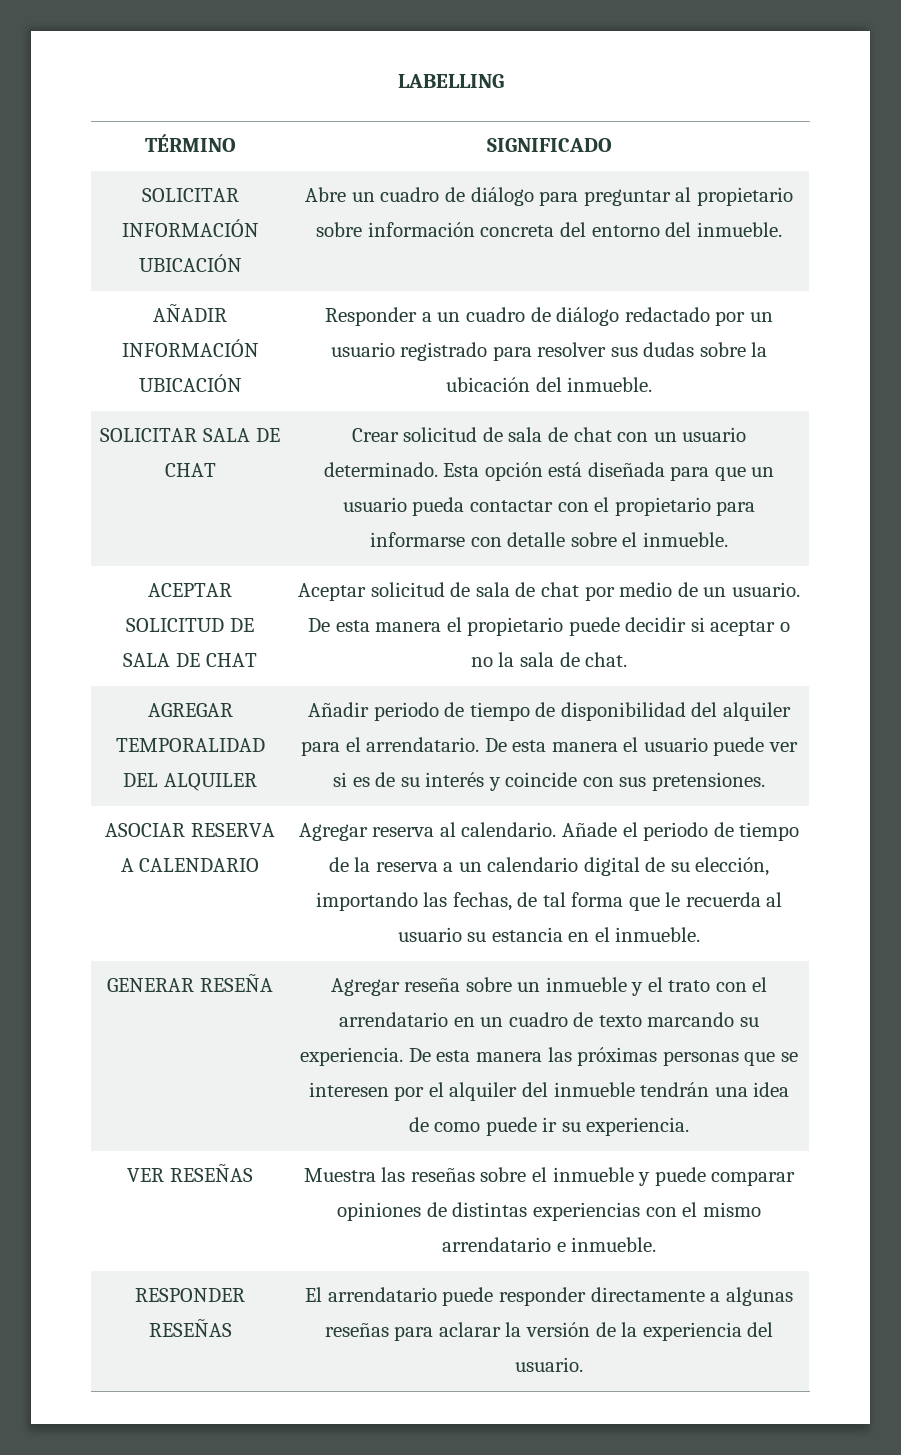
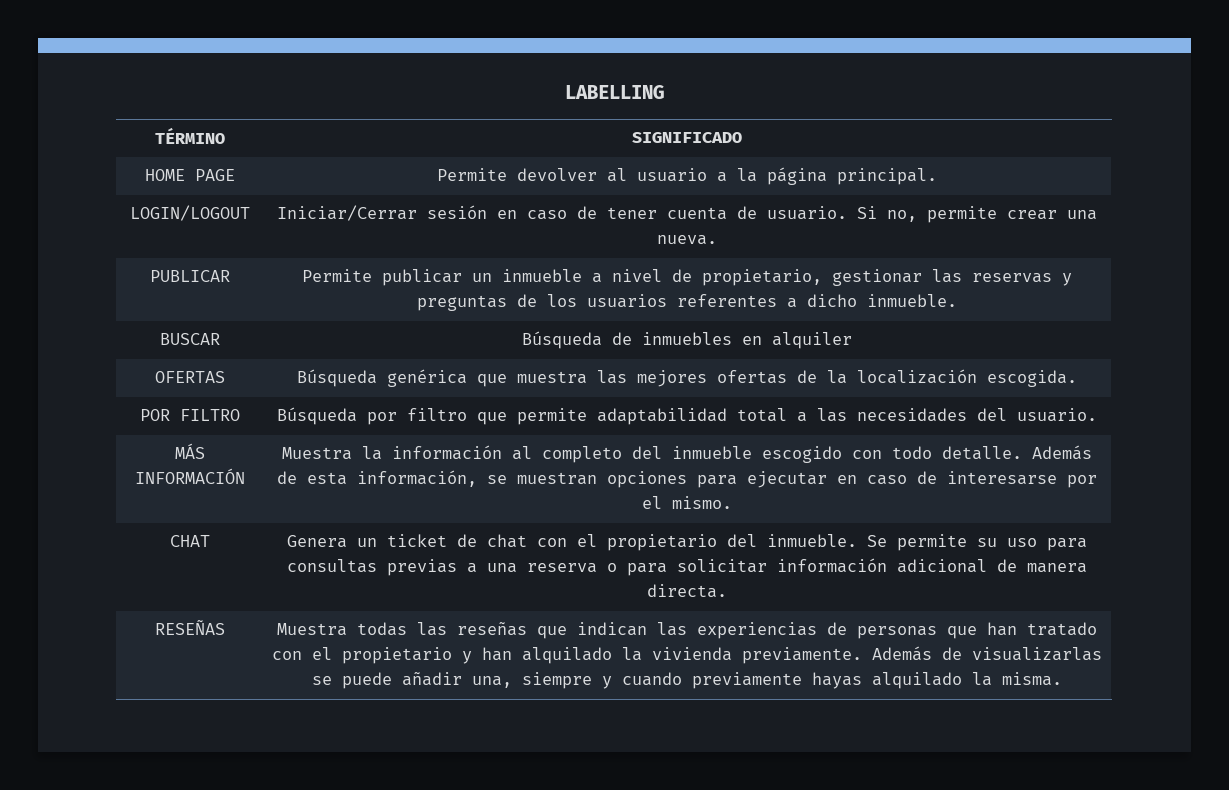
- SOLICITAR INFORMACIÓN UBICACIÓN | Abre un cuadro de diálogo para preguntar al propietario sobre información concreta del entorno del inmueble.
- AÑADIR INFORMACIÓN UBICACIÓN | Responder a un cuadro de diálogo redactado por un usuario registrado para resolver sus dudas sobre la ubicación del inmueble.
- SOLICITAR SALA DE CHAT | Crear solicitud de sala de chat con un usuario determinado. Esta opción está diseñada para que un usuario pueda contactar con el propietario para informarse con detalle sobre el inmueble.
- ACEPTAR SOLICITUD DE SALA DE CHAT | Aceptar solicitud de sala de chat por medio de un usuario. De esta manera el propietario puede decidir si aceptar o no la sala de chat.
- AGREGAR TEMPORALIDAD DEL ALQUILER | Añadir periodo de tiempo de disponibilidad del alquiler para el arrendatario. De esta manera el usuario puede ver si es de su interés y coincide con sus pretensiones.
- ASOCIAR RESERVA A CALENDARIO | Agregar reserva al calendario. Añade el periodo de tiempo de la reserva a un calendario digital de su elección, importando las fechas, de tal forma que le recuerda al usuario su estancia en el inmueble.
- GENERAR RESEÑA | Agregar reseña sobre un inmueble y el trato con el arrendatario en un cuadro de texto marcando su experiencia. De esta manera las próximas personas que se interesen por el alquiler del inmueble tendrán una idea de como puede ir su experiencia.
- VER RESEÑAS | Muestra las reseñas sobre el inmueble y puede comparar opiniones de distintas experiencias con el mismo arrendatario e inmueble.
- RESPONDER RESEÑAS | El arrendatario puede responder directamente a algunas reseñas para aclarar la versión de la experiencia del usuario.
+ HOME PAGE | Permite devolver al usuario a la página principal.
+ LOGIN/LOGOUT | Iniciar/Cerrar sesión en caso de tener cuenta de usuario. Si no, permite crear una nueva.
+ PUBLICAR | Permite publicar un inmueble a nivel de propietario, gestionar las reservas y preguntas de los usuarios referentes a dicho inmueble.
+ BUSCAR | Búsqueda de inmuebles en alquiler
+ OFERTAS | Búsqueda genérica que muestra las mejores ofertas de la localización escogida.
+ POR FILTRO | Búsqueda por filtro que permite adaptabilidad total a las necesidades del usuario.
+ MÁS INFORMACIÓN | Muestra la información al completo del inmueble escogido con todo detalle. Además de esta información, se muestran opciones para ejecutar en caso de interesarse por el mismo.
+ CHAT | Genera un ticket de chat con el propietario del inmueble. Se permite su uso para consultas previas a una reserva o para solicitar información adicional de manera directa.
+ RESEÑAS | Muestra todas las reseñas que indican las experiencias de personas que han tratado con el propietario y han alquilado la vivienda previamente. Además de visualizarlas se puede añadir una, siempre y cuando previamente hayas alquilado la misma.

